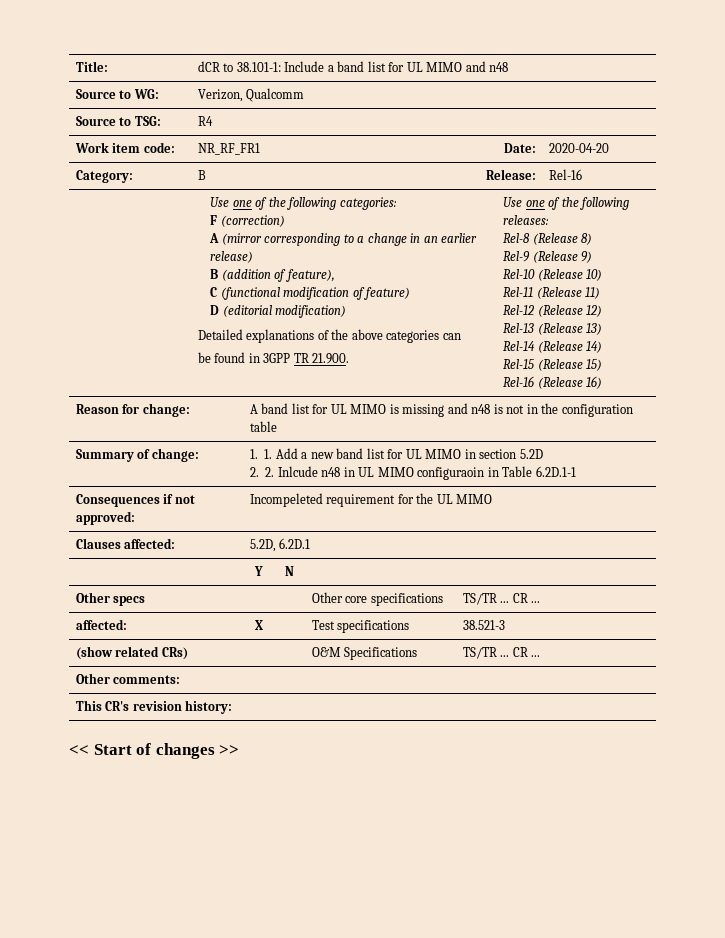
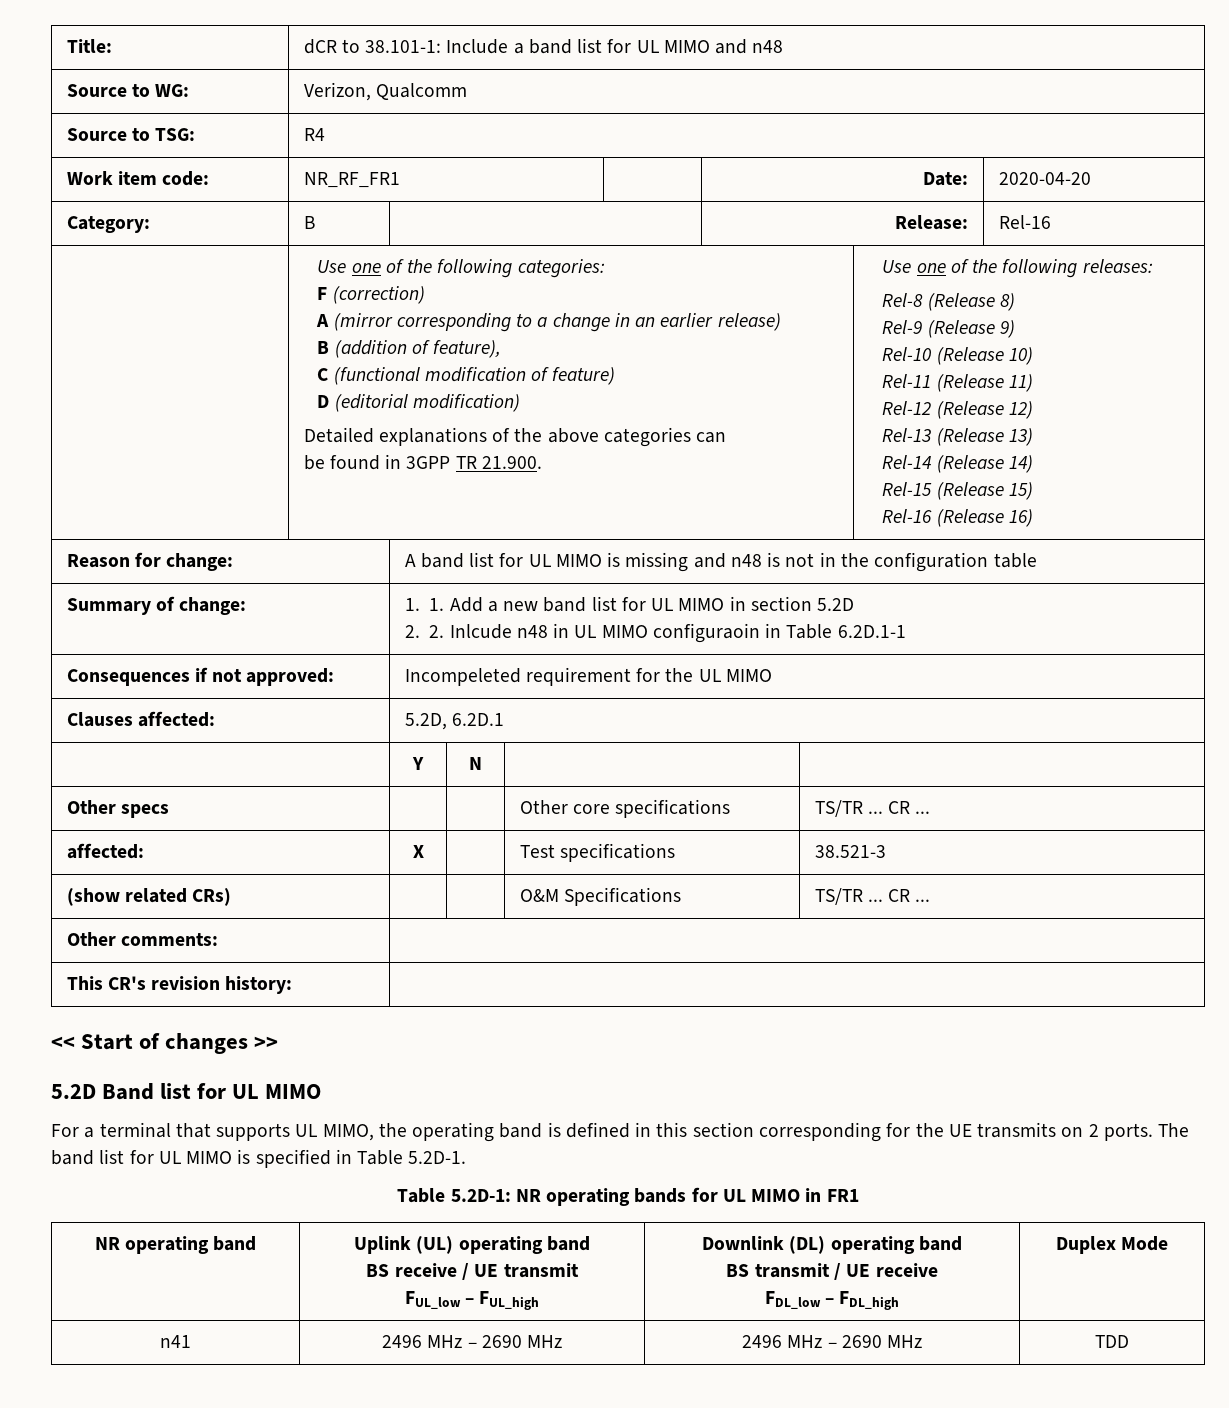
+ 5.2D Band list for UL MIMO
+ For a terminal that supports UL MIMO, the operating band is defined in this section corresponding for the UE transmits on 2 ports. The band list for UL MIMO is specified in Table 5.2D-1.
+ Table 5.2D-1: NR operating bands for UL MIMO in FR1
+ NR operating band | Uplink (UL) operating band
+ BS receive / UE transmit
+ FUL_low – FUL_high | Downlink (DL) operating band
+ BS transmit / UE receive
+ FDL_low – FDL_high | Duplex Mode
+ n41 | 2496 MHz – 2690 MHz | 2496 MHz – 2690 MHz | TDD

